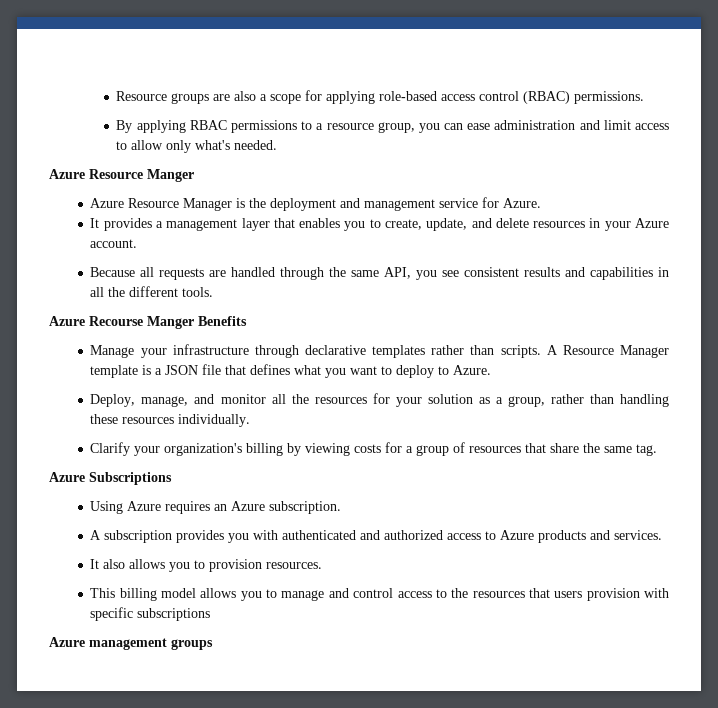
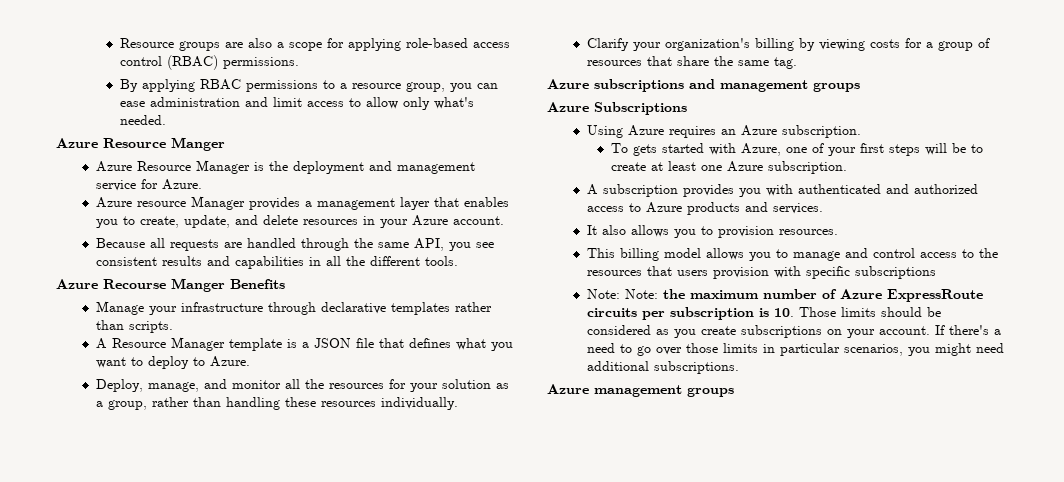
- It provides a management layer that enables you to create, update, and delete resources in your Azure account.
+ Azure resource Manager provides a management layer that enables you to create, update, and delete resources in your Azure account.
- Manage your infrastructure through declarative templates rather than scripts. A Resource Manager template is a JSON file that defines what you want to deploy to Azure.
+ Manage your infrastructure through declarative templates rather than scripts.
+ A Resource Manager template is a JSON file that defines what you want to deploy to Azure.
+ Azure subscriptions and management groups
+ To gets started with Azure, one of your first steps will be to create at least one Azure subscription.
+ Note: Note: the maximum number of Azure ExpressRoute circuits per subscription is 10. Those limits should be considered as you create subscriptions on your account. If there's a need to go over those limits in particular scenarios, you might need additional subscriptions.

